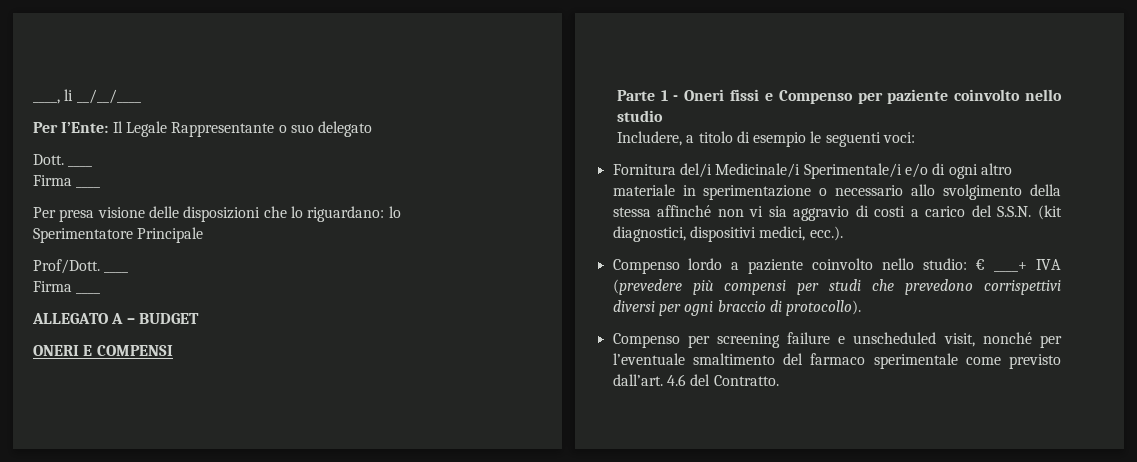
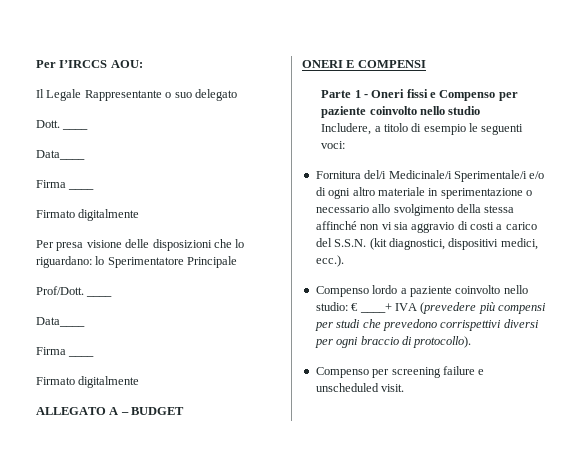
- ____, li __/__/____
- Per I’Ente: Il Legale Rappresentante o suo delegato
+ Per I’IRCCS AOU:
+ Il Legale Rappresentante o suo delegato
  Dott. ____
+ Data____
  Firma ____
+ Firmato digitalmente
  Prof/Dott. ____
+ Data____
  Firma ____
+ Firmato digitalmente
- Compenso per screening failure e unscheduled visit, nonché per l’eventuale smaltimento del farmaco sperimentale come previsto dall’art. 4.6 del Contratto.
+ Compenso per screening failure e unscheduled visit.

